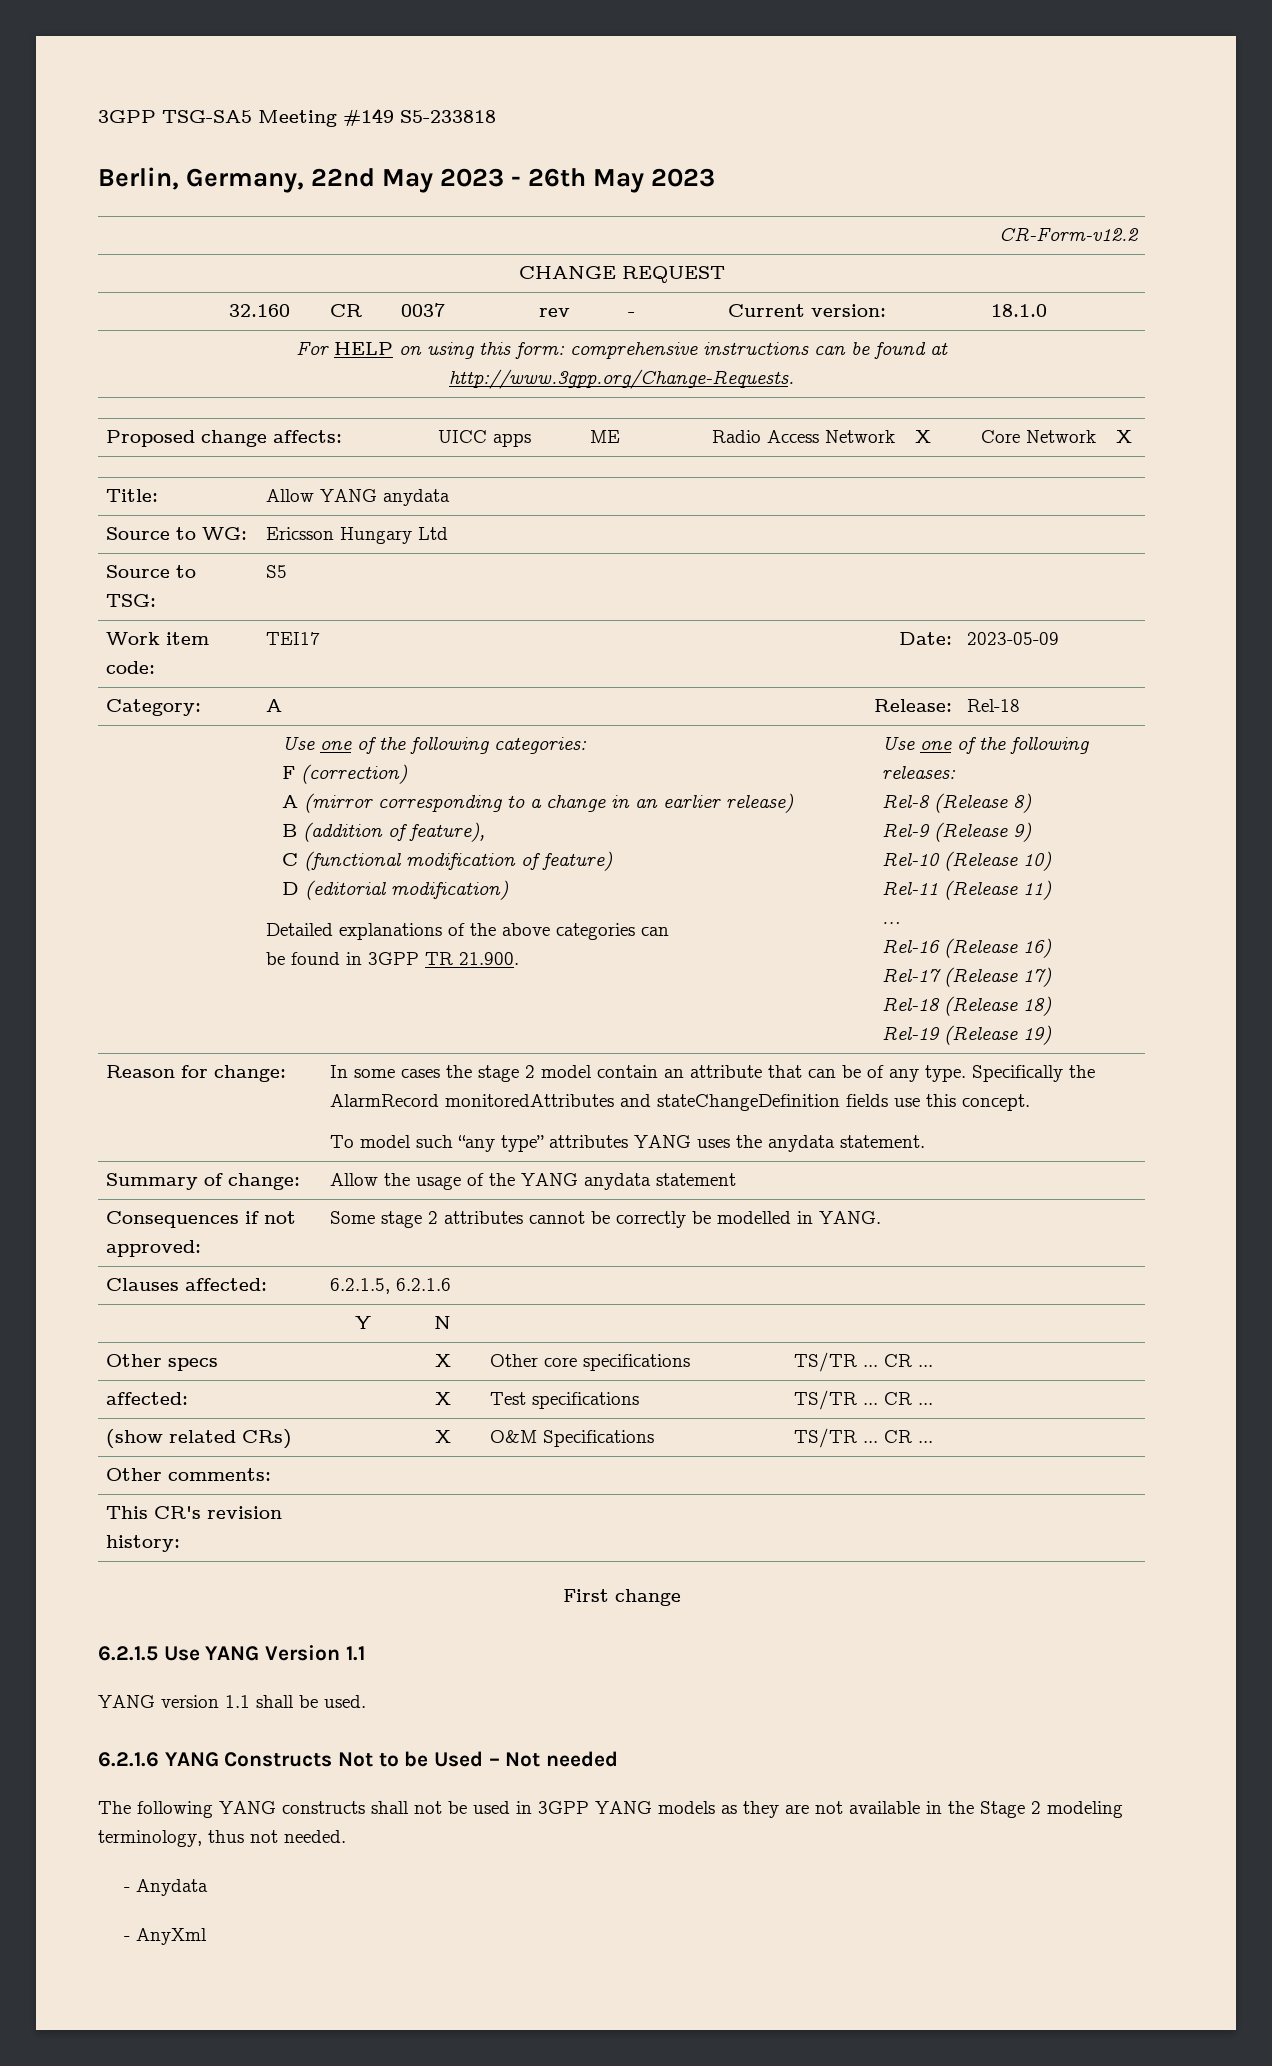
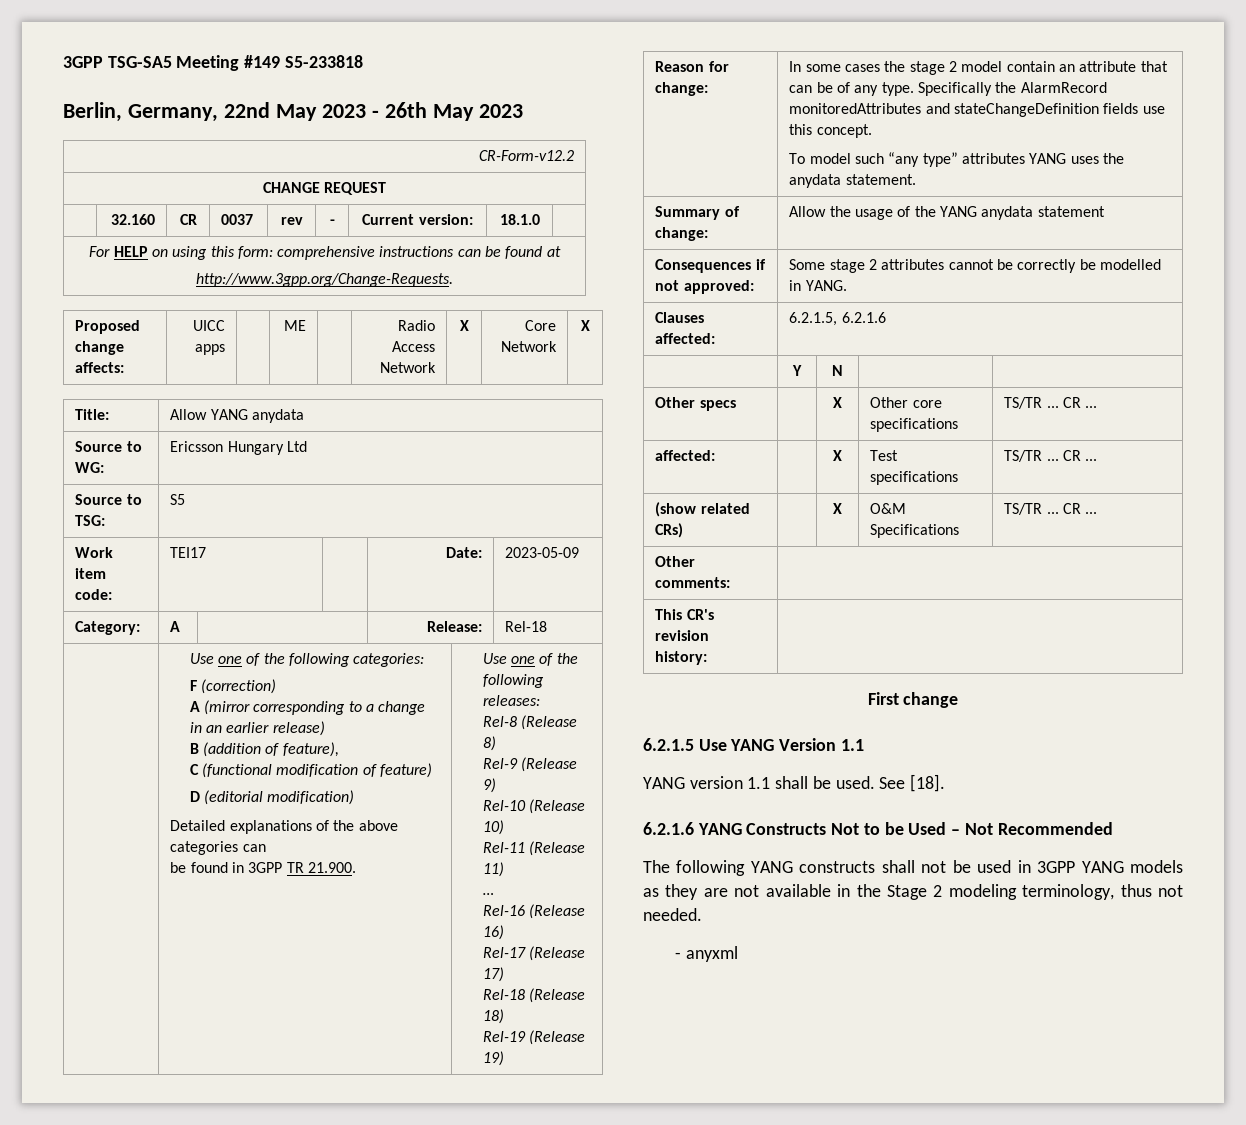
+ See [18].
- 6.2.1.6 YANG Constructs Not to be Used – Not needed
+ 6.2.1.6 YANG Constructs Not to be Used – Not Recommended
- - Anydata
- - AnyXml
+ - anyxml

